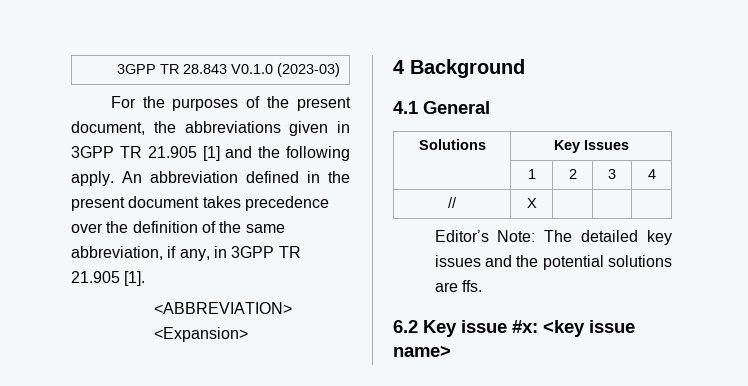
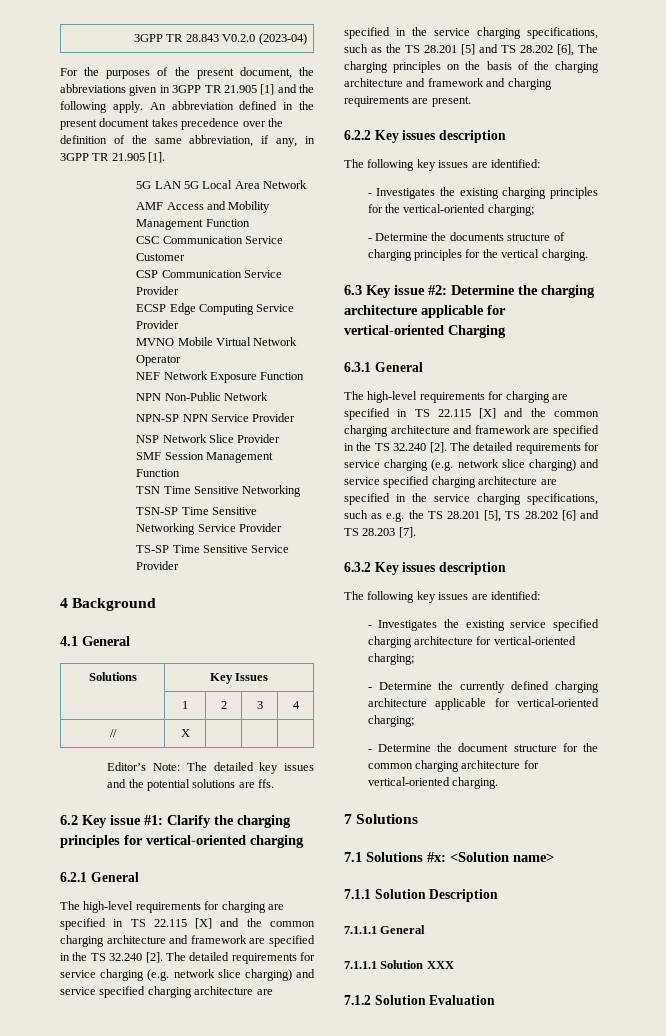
- 3GPP TR 28.843 V0.1.0 (2023-03)
+ 3GPP TR 28.843 V0.2.0 (2023-04)
- <ABBREVIATION> <Expansion>
+ 5G LAN 5G Local Area Network
+ AMF Access and Mobility Management Function
+ CSC Communication Service Customer
+ CSP Communication Service Provider
+ ECSP Edge Computing Service Provider
+ MVNO Mobile Virtual Network Operator
+ NEF Network Exposure Function
+ NPN Non-Public Network
+ NPN-SP NPN Service Provider
+ NSP Network Slice Provider
+ SMF Session Management Function
+ TSN Time Sensitive Networking
+ TSN-SP Time Sensitive Networking Service Provider
+ TS-SP Time Sensitive Service Provider
- 6.2 Key issue #x: <key issue name>
+ 6.2 Key issue #1: Clarify the charging principles for vertical-oriented charging
+ 6.2.1 General
+ The high-level requirements for charging are specified in TS 22.115 [X] and the common charging architecture and framework are specified in the TS 32.240 [2]. The detailed requirements for service charging (e.g. network slice charging) and service specified charging architecture are specified in the service charging specifications, such as the TS 28.201 [5] and TS 28.202 [6], The charging principles on the basis of the charging architecture and framework and charging requirements are present.
+ 6.2.2 Key issues description
+ The following key issues are identified:
+ - Investigates the existing charging principles for the vertical-oriented charging;
+ - Determine the documents structure of charging principles for the vertical charging.
+ 6.3 Key issue #2: Determine the charging architecture applicable for vertical-oriented Charging
+ 6.3.1 General
+ The high-level requirements for charging are specified in TS 22.115 [X] and the common charging architecture and framework are specified in the TS 32.240 [2]. The detailed requirements for service charging (e.g. network slice charging) and service specified charging architecture are specified in the service charging specifications, such as e.g. the TS 28.201 [5], TS 28.202 [6] and TS 28.203 [7].
+ 6.3.2 Key issues description
+ The following key issues are identified:
+ - Investigates the existing service specified charging architecture for vertical-oriented charging;
+ - Determine the currently defined charging architecture applicable for vertical-oriented charging;
+ - Determine the document structure for the common charging architecture for vertical-oriented charging.
+ 7 Solutions
+ 7.1 Solutions #x: <Solution name>
+ 7.1.1 Solution Description
+ 7.1.1.1 General
+ 7.1.1.1 Solution XXX
+ 7.1.2 Solution Evaluation

